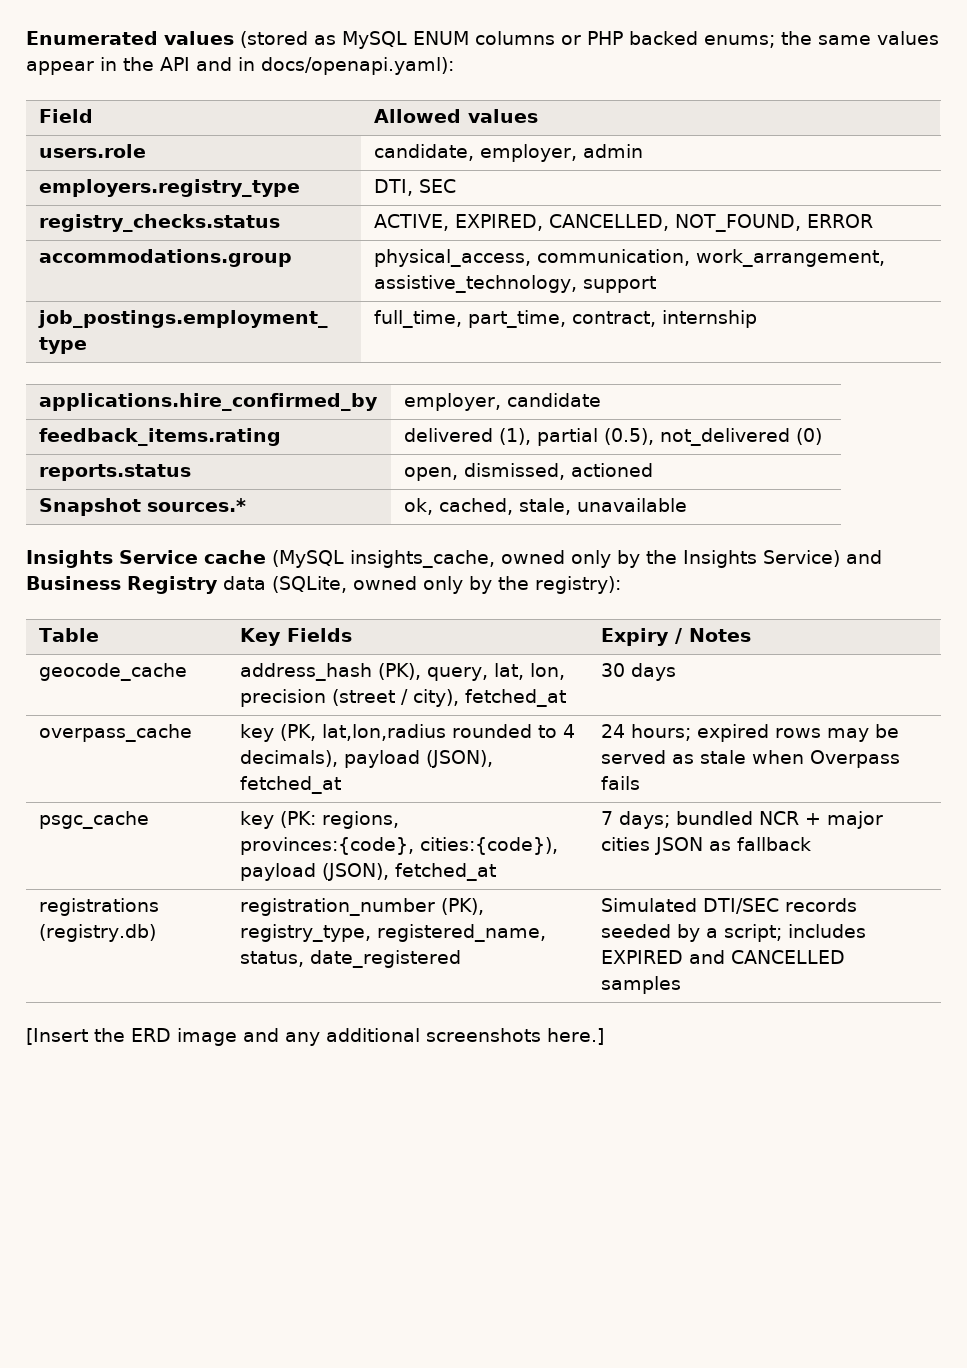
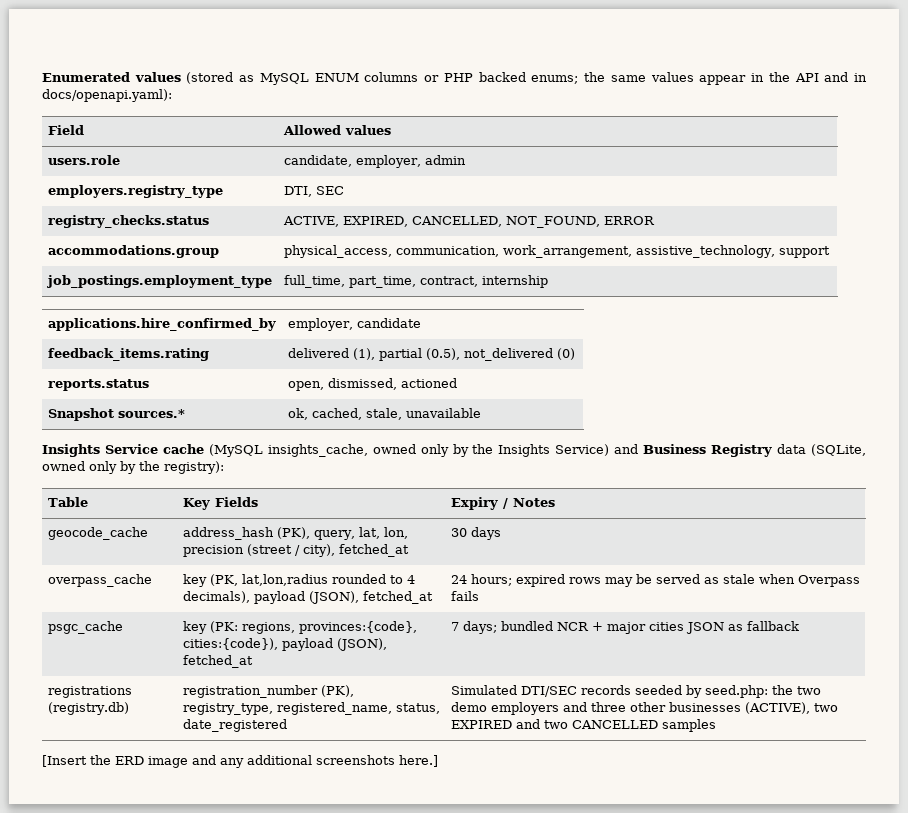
- registrations (registry.db) | registration_number (PK), registry_type, registered_name, status, date_registered | Simulated DTI/SEC records seeded by a script; includes EXPIRED and CANCELLED samples
+ registrations (registry.db) | registration_number (PK), registry_type, registered_name, status, date_registered | Simulated DTI/SEC records seeded by seed.php: the two demo employers and three other businesses (ACTIVE), two EXPIRED and two CANCELLED samples

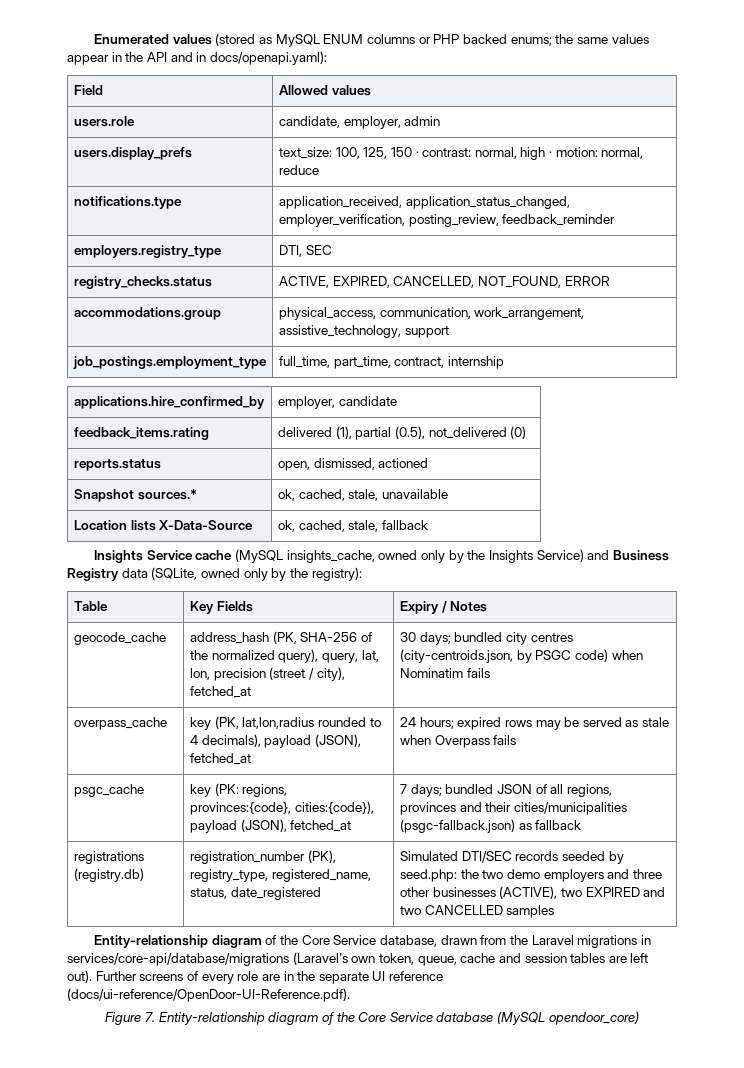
+ users.display_prefs | text_size: 100, 125, 150 · contrast: normal, high · motion: normal, reduce
+ notifications.type | application_received, application_status_changed, employer_verification, posting_review, feedback_reminder
+ Location lists X-Data-Source | ok, cached, stale, fallback
- geocode_cache | address_hash (PK), query, lat, lon, precision (street / city), fetched_at | 30 days
+ geocode_cache | address_hash (PK, SHA-256 of the normalized query), query, lat, lon, precision (street / city), fetched_at | 30 days; bundled city centres (city-centroids.json, by PSGC code) when Nominatim fails
- psgc_cache | key (PK: regions, provinces:{code}, cities:{code}), payload (JSON), fetched_at | 7 days; bundled NCR + major cities JSON as fallback
+ psgc_cache | key (PK: regions, provinces:{code}, cities:{code}), payload (JSON), fetched_at | 7 days; bundled JSON of all regions, provinces and their cities/municipalities (psgc-fallback.json) as fallback
- [Insert the ERD image and any additional screenshots here.]
+ Entity-relationship diagram of the Core Service database, drawn from the Laravel migrations in services/core-api/database/migrations (Laravel's own token, queue, cache and session tables are left out). Further screens of every role are in the separate UI reference (docs/ui-reference/OpenDoor-UI-Reference.pdf).
+ Figure 7. Entity-relationship diagram of the Core Service database (MySQL opendoor_core)

